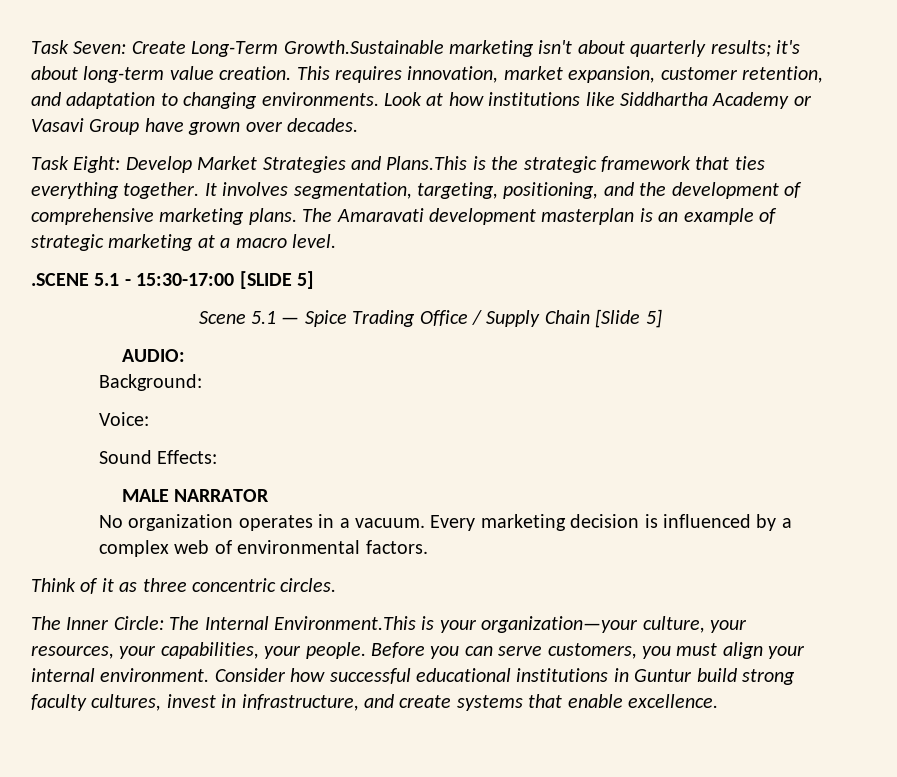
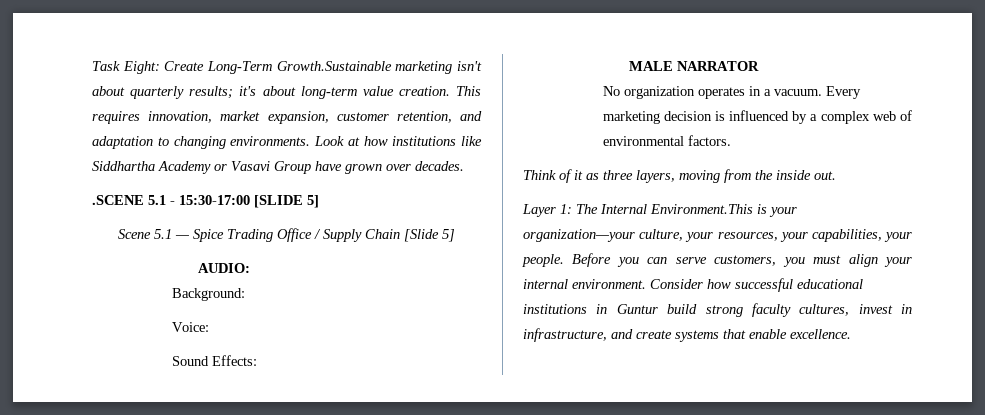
- Task Seven: Create Long-Term Growth.Sustainable marketing isn't about quarterly results; it's about long-term value creation.
+ Task Eight: Create Long-Term Growth.Sustainable marketing isn't about quarterly results; it's about long-term value creation.
- Task Eight: Develop Market Strategies and Plans.This is the strategic framework that ties everything together. It involves segmentation, targeting, positioning, and the development of comprehensive marketing plans. The Amaravati development masterplan is an example of strategic marketing at a macro level.
- Think of it as three concentric circles.
- The Inner Circle: The Internal Environment.This is your organization—your culture, your resources, your capabilities, your people.
+ Think of it as three layers, moving from the inside out.
+ Layer 1: The Internal Environment.This is your organization—your culture, your resources, your capabilities, your people.

